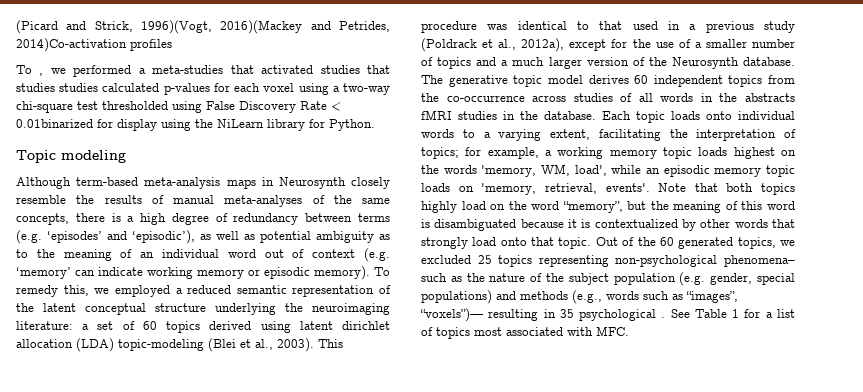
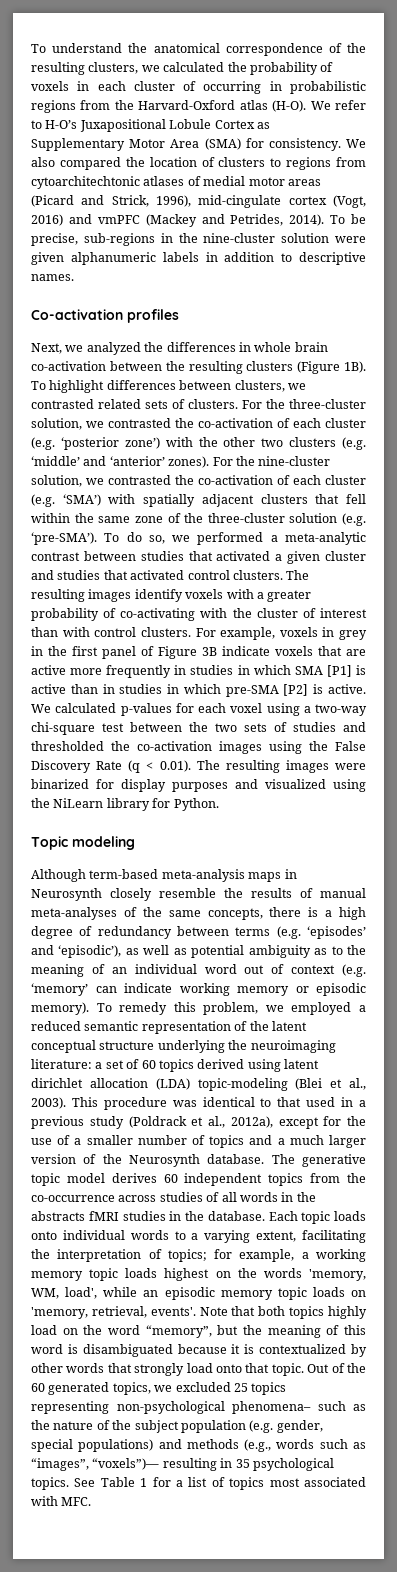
- (Picard and Strick, 1996)(Vogt, 2016)(Mackey and Petrides, 2014)Co-activation profiles
- To , we performed a meta-studies that activated studies that studies studies calculated p-values for each voxel using a two-way chi-square test thresholded using False Discovery Rate < 0.01binarized for display using the NiLearn library for Python.
+ To understand the anatomical correspondence of the resulting clusters, we calculated the probability of voxels in each cluster of occurring in probabilistic regions from the Harvard-Oxford atlas (H-O). We refer to H-O’s Juxapositional Lobule Cortex as Supplementary Motor Area (SMA) for consistency. We also compared the location of clusters to regions from cytoarchitechtonic atlases of medial motor areas (Picard and Strick, 1996), mid-cingulate cortex (Vogt, 2016) and vmPFC (Mackey and Petrides, 2014). To be precise, sub-regions in the nine-cluster solution were given alphanumeric labels in addition to descriptive names.
+ Co-activation profiles
+ Next, we analyzed the differences in whole brain co-activation between the resulting clusters (Figure 1B). To highlight differences between clusters, we contrasted related sets of clusters. For the three-cluster solution, we contrasted the co-activation of each cluster (e.g. ‘posterior zone’) with the other two clusters (e.g. ‘middle’ and ‘anterior’ zones). For the nine-cluster solution, we contrasted the co-activation of each cluster (e.g. ‘SMA’) with spatially adjacent clusters that fell within the same zone of the three-cluster solution (e.g. ‘pre-SMA’). To do so, we performed a meta-analytic contrast between studies that activated a given cluster and studies that activated control clusters. The resulting images identify voxels with a greater probability of co-activating with the cluster of interest than with control clusters. For example, voxels in grey in the first panel of Figure 3B indicate voxels that are active more frequently in studies in which SMA [P1] is active than in studies in which pre-SMA [P2] is active. We calculated p-values for each voxel using a two-way chi-square test between the two sets of studies and thresholded the co-activation images using the False Discovery Rate (q < 0.01). The resulting images were binarized for display purposes and visualized using the NiLearn library for Python.
- To remedy this, we employed a reduced semantic representation of the latent conceptual structure underlying the neuroimaging literature: a set of 60 topics derived using latent dirichlet allocation (LDA) topic-modeling (Blei et al., 2003).
+ To remedy this problem, we employed a reduced semantic representation of the latent conceptual structure underlying the neuroimaging literature: a set of 60 topics derived using latent dirichlet allocation (LDA) topic-modeling (Blei et al., 2003).
- Out of the 60 generated topics, we excluded 25 topics representing non-psychological phenomena– such as the nature of the subject population (e.g. gender, special populations) and methods (e.g., words such as “images”, “voxels”)— resulting in 35 psychological .
+ Out of the 60 generated topics, we excluded 25 topics representing non-psychological phenomena– such as the nature of the subject population (e.g. gender, special populations) and methods (e.g., words such as “images”, “voxels”)— resulting in 35 psychological topics.

